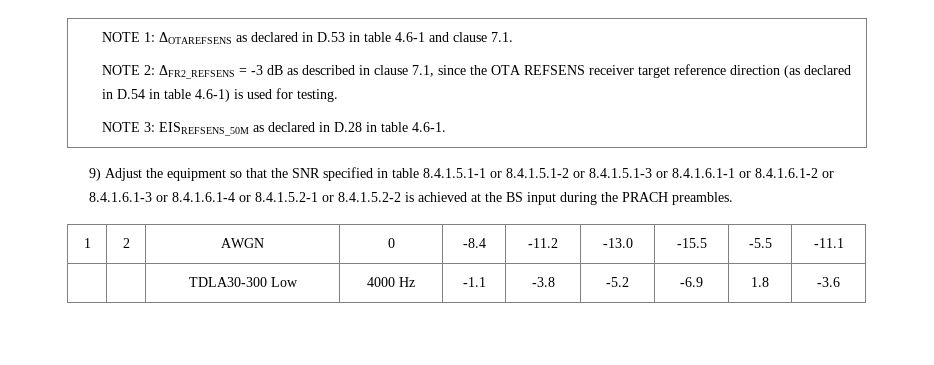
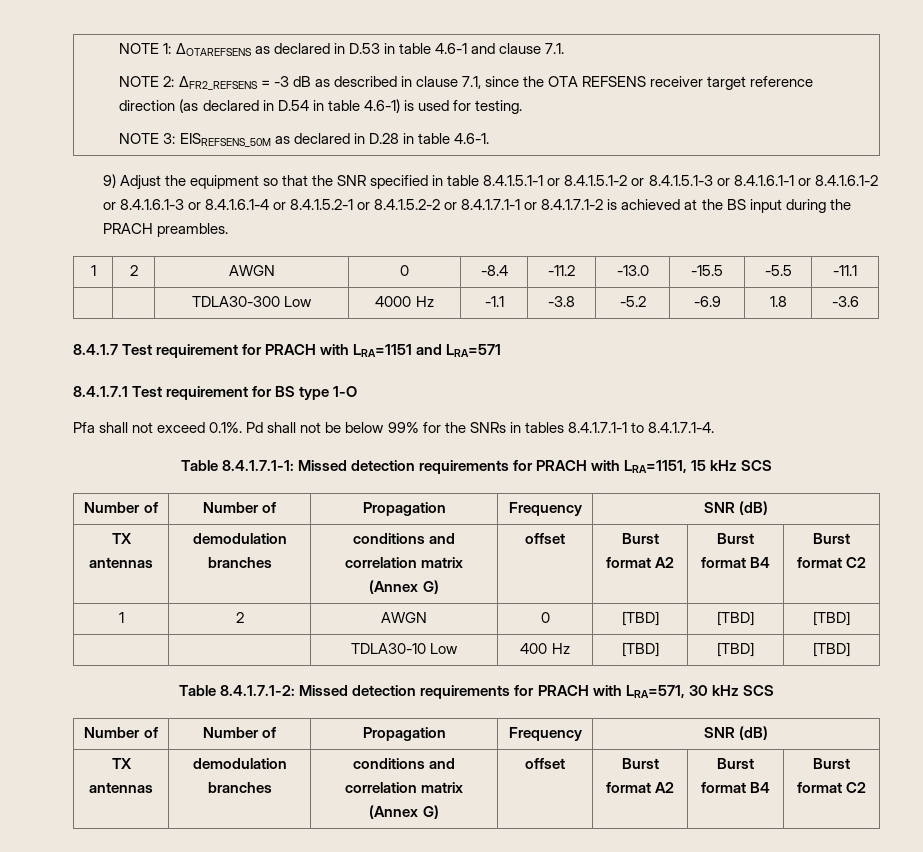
- 9) Adjust the equipment so that the SNR specified in table 8.4.1.5.1-1 or 8.4.1.5.1-2 or 8.4.1.5.1-3 or 8.4.1.6.1-1 or 8.4.1.6.1-2 or 8.4.1.6.1-3 or 8.4.1.6.1-4 or 8.4.1.5.2-1 or 8.4.1.5.2-2 is achieved at the BS input during the PRACH preambles.
+ 9) Adjust the equipment so that the SNR specified in table 8.4.1.5.1-1 or 8.4.1.5.1-2 or 8.4.1.5.1-3 or 8.4.1.6.1-1 or 8.4.1.6.1-2 or 8.4.1.6.1-3 or 8.4.1.6.1-4 or 8.4.1.5.2-1 or 8.4.1.5.2-2 or 8.4.1.7.1-1 or 8.4.1.7.1-2 is achieved at the BS input during the PRACH preambles.
+ 8.4.1.7 Test requirement for PRACH with LRA=1151 and LRA=571
+ 8.4.1.7.1 Test requirement for BS type 1-O
+ Pfa shall not exceed 0.1%. Pd shall not be below 99% for the SNRs in tables 8.4.1.7.1-1 to 8.4.1.7.1-4.
+ Table 8.4.1.7.1-1: Missed detection requirements for PRACH with LRA=1151, 15 kHz SCS
+ Number of | Number of | Propagation | Frequency | SNR (dB)
+ TX antennas | demodulation branches | conditions and correlation matrix (Annex G) | offset | Burst format A2 | Burst format B4 | Burst format C2
+ 1 | 2 | AWGN | 0 | [TBD] | [TBD] | [TBD]
+ | | TDLA30-10 Low | 400 Hz | [TBD] | [TBD] | [TBD]
+ Table 8.4.1.7.1-2: Missed detection requirements for PRACH with LRA=571, 30 kHz SCS
+ Number of | Number of | Propagation | Frequency | SNR (dB)
+ TX antennas | demodulation branches | conditions and correlation matrix (Annex G) | offset | Burst format A2 | Burst format B4 | Burst format C2

